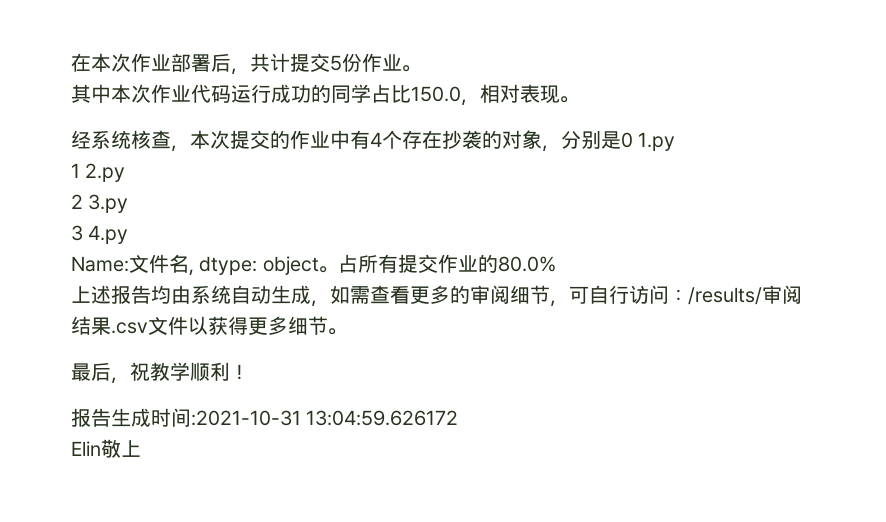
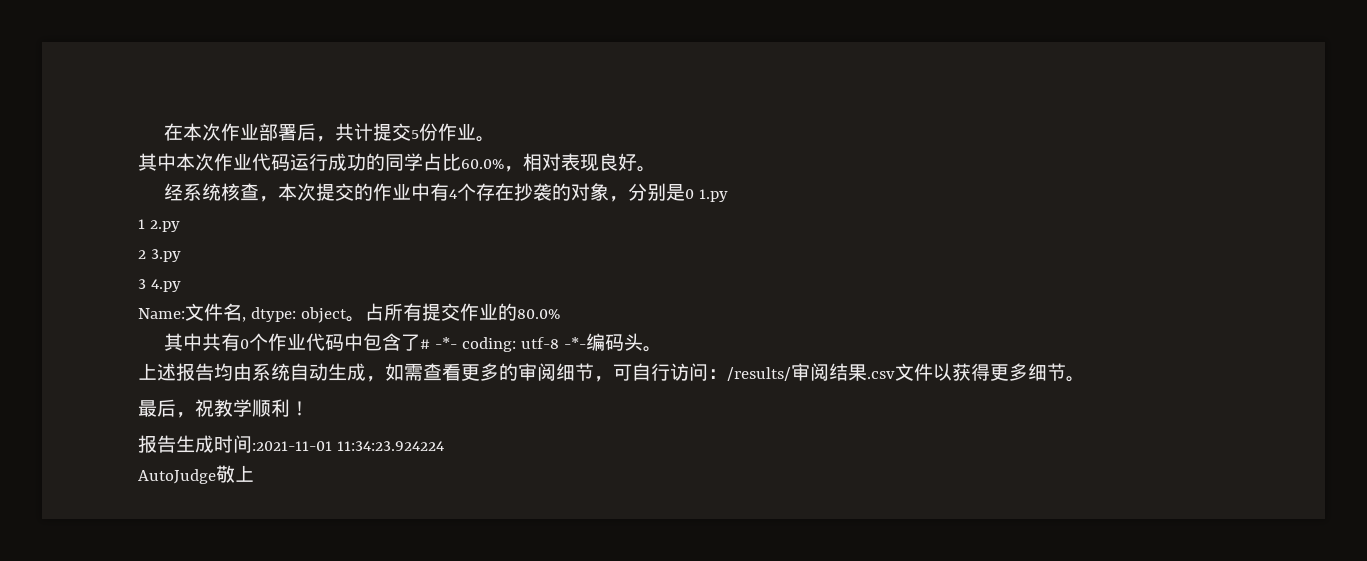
- 其中本次作业代码运行成功的同学占比150.0，相对表现。
+ 其中本次作业代码运行成功的同学占比60.0%，相对表现良好。
+ 其中共有0个作业代码中包含了# -*- coding: utf-8 -*-编码头。
- 报告生成时间:2021-10-31 13:04:59.626172
- Elin敬上
+ 报告生成时间:2021-11-01 11:34:23.924224
+ AutoJudge敬上

